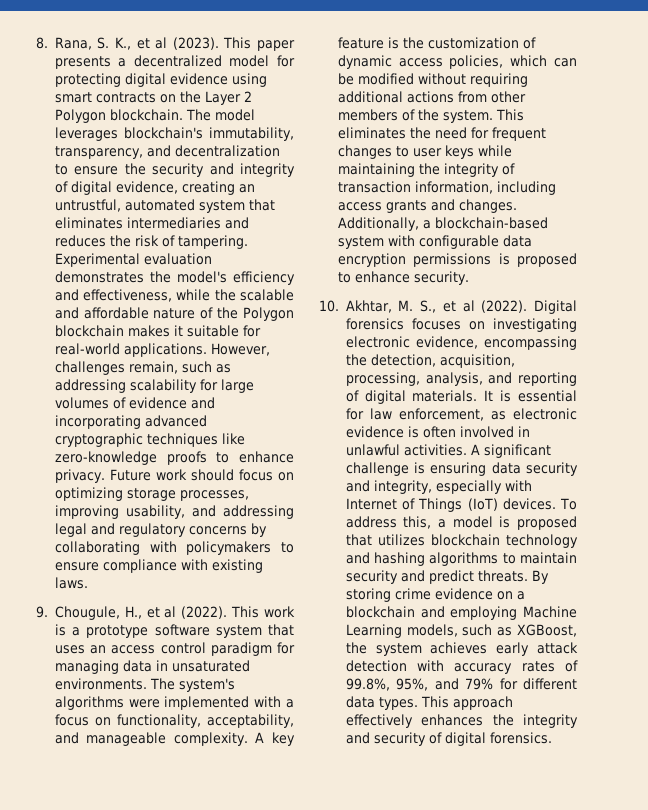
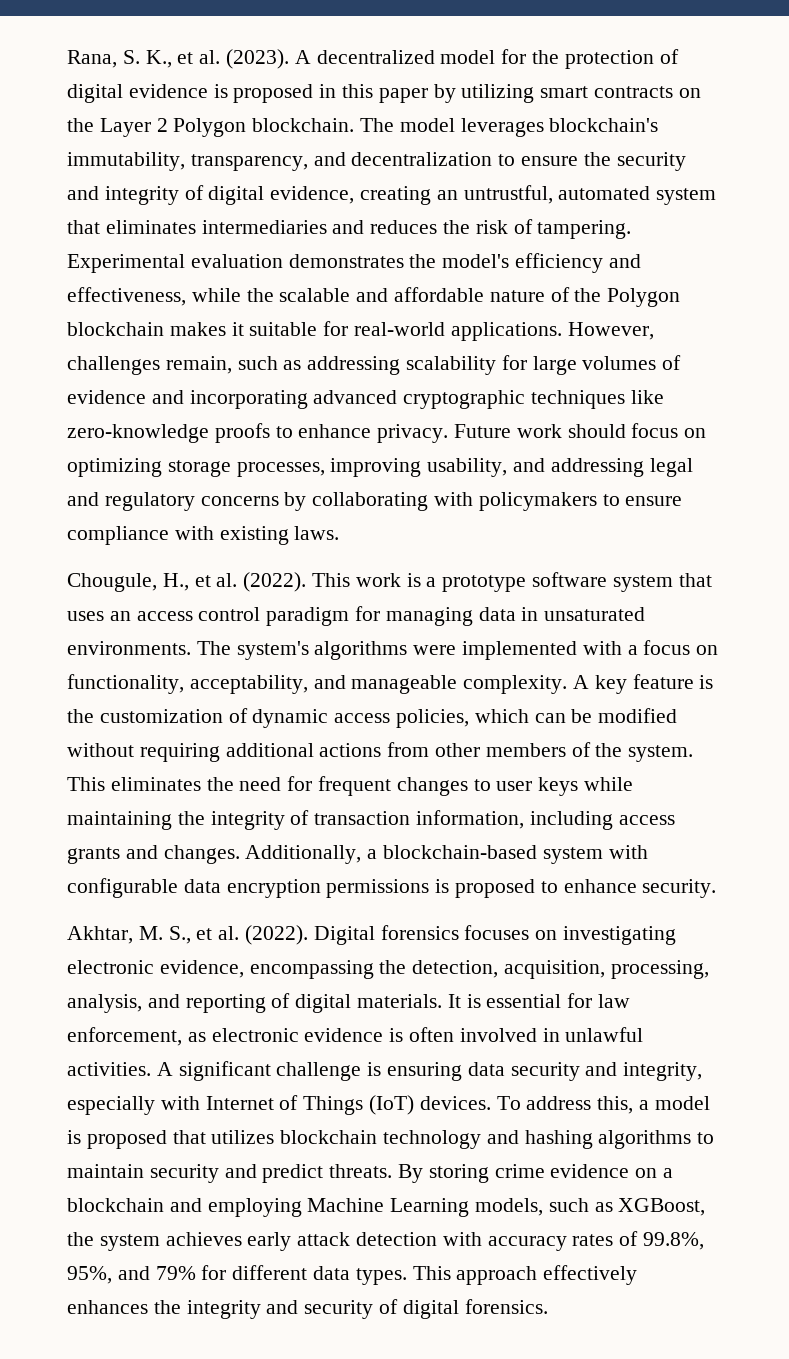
- 8. Rana, S. K., et al (2023). This paper presents a decentralized model for protecting digital evidence using smart contracts on the Layer 2 Polygon blockchain.
+ Rana, S. K., et al. (2023). A decentralized model for the protection of digital evidence is proposed in this paper by utilizing smart contracts on the Layer 2 Polygon blockchain.
- 9. Chougule, H., et al (2022).
+ Chougule, H., et al. (2022).
- 10. Akhtar, M. S., et al (2022).
+ Akhtar, M. S., et al. (2022).

